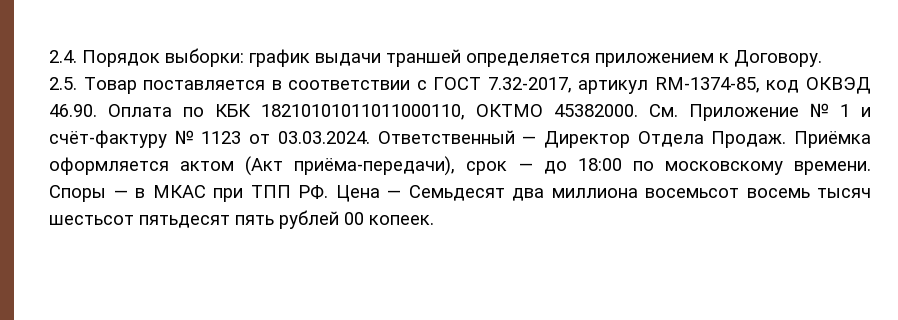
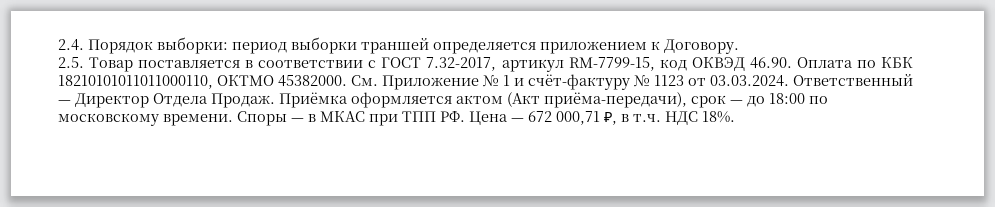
- 2.4. Порядок выборки: график выдачи траншей определяется приложением к Договору.
+ 2.4. Порядок выборки: период выборки траншей определяется приложением к Договору.
- 2.5. Товар поставляется в соответствии с ГОСТ 7.32-2017, артикул RM-1374-85, код ОКВЭД 46.90. Оплата по КБК 18210101011011000110, ОКТМО 45382000.
+ 2.5. Товар поставляется в соответствии с ГОСТ 7.32-2017, артикул RM-7799-15, код ОКВЭД 46.90. Оплата по КБК 18210101011011000110, ОКТМО 45382000.
- Споры — в МКАС при ТПП РФ. Цена — Семьдесят два миллиона восемьсот восемь тысяч шестьсот пятьдесят пять рублей 00 копеек.
+ Споры — в МКАС при ТПП РФ. Цена — 672 000,71 ₽, в т.ч. НДС 18%.

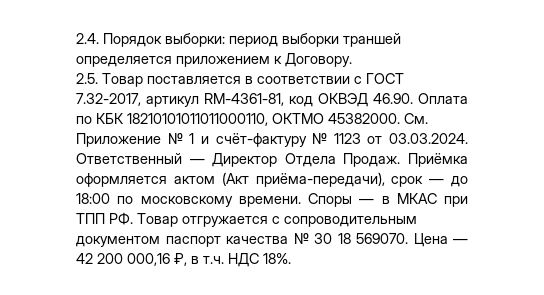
- 2.5. Товар поставляется в соответствии с ГОСТ 7.32-2017, артикул RM-7799-15, код ОКВЭД 46.90. Оплата по КБК 18210101011011000110, ОКТМО 45382000.
+ 2.5. Товар поставляется в соответствии с ГОСТ 7.32-2017, артикул RM-4361-81, код ОКВЭД 46.90. Оплата по КБК 18210101011011000110, ОКТМО 45382000.
- Споры — в МКАС при ТПП РФ. Цена — 672 000,71 ₽, в т.ч. НДС 18%.
+ Споры — в МКАС при ТПП РФ. Товар отгружается с сопроводительным документом паспорт качества № 30 18 569070. Цена — 42 200 000,16 ₽, в т.ч. НДС 18%.

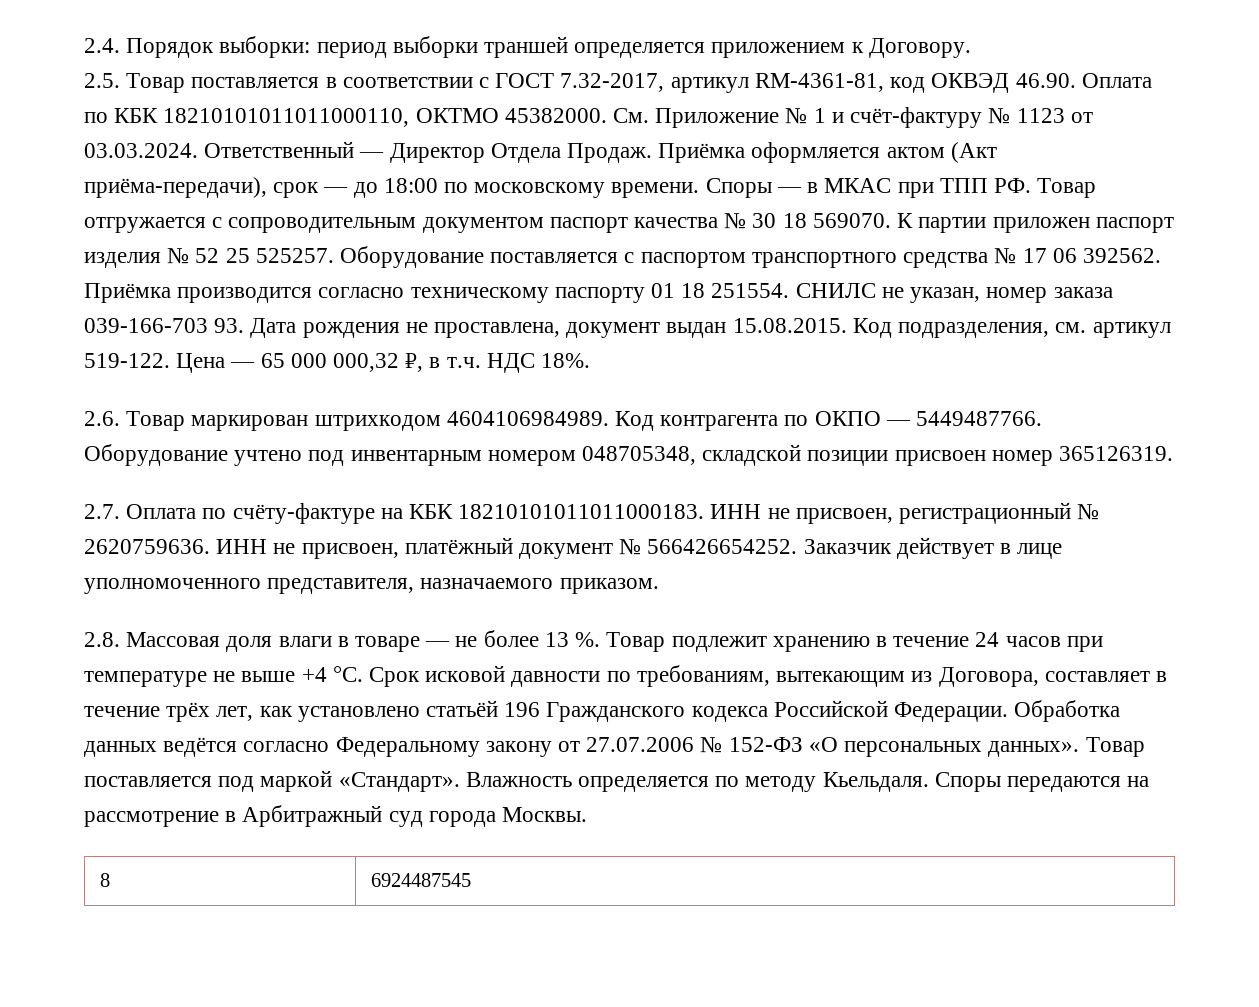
- Цена — 42 200 000,16 ₽, в т.ч. НДС 18%.
+ К партии приложен паспорт изделия № 52 25 525257. Оборудование поставляется с паспортом транспортного средства № 17 06 392562. Приёмка производится согласно техническому паспорту 01 18 251554. СНИЛС не указан, номер заказа 039-166-703 93. Дата рождения не проставлена, документ выдан 15.08.2015. Код подразделения, см. артикул 519-122. Цена — 65 000 000,32 ₽, в т.ч. НДС 18%.
+ 2.6. Товар маркирован штрихкодом 4604106984989. Код контрагента по ОКПО — 5449487766. Оборудование учтено под инвентарным номером 048705348, складской позиции присвоен номер 365126319.
+ 2.7. Оплата по счёту-фактуре на КБК 18210101011011000183. ИНН не присвоен, регистрационный № 2620759636. ИНН не присвоен, платёжный документ № 566426654252. Заказчик действует в лице уполномоченного представителя, назначаемого приказом.
+ 2.8. Массовая доля влаги в товаре — не более 13 %. Товар подлежит хранению в течение 24 часов при температуре не выше +4 °C. Срок исковой давности по требованиям, вытекающим из Договора, составляет в течение трёх лет, как установлено статьёй 196 Гражданского кодекса Российской Федерации. Обработка данных ведётся согласно Федеральному закону от 27.07.2006 № 152-ФЗ «О персональных данных». Товар поставляется под маркой «Стандарт». Влажность определяется по методу Кьельдаля. Споры передаются на рассмотрение в Арбитражный суд города Москвы.
+ 8 | 6924487545

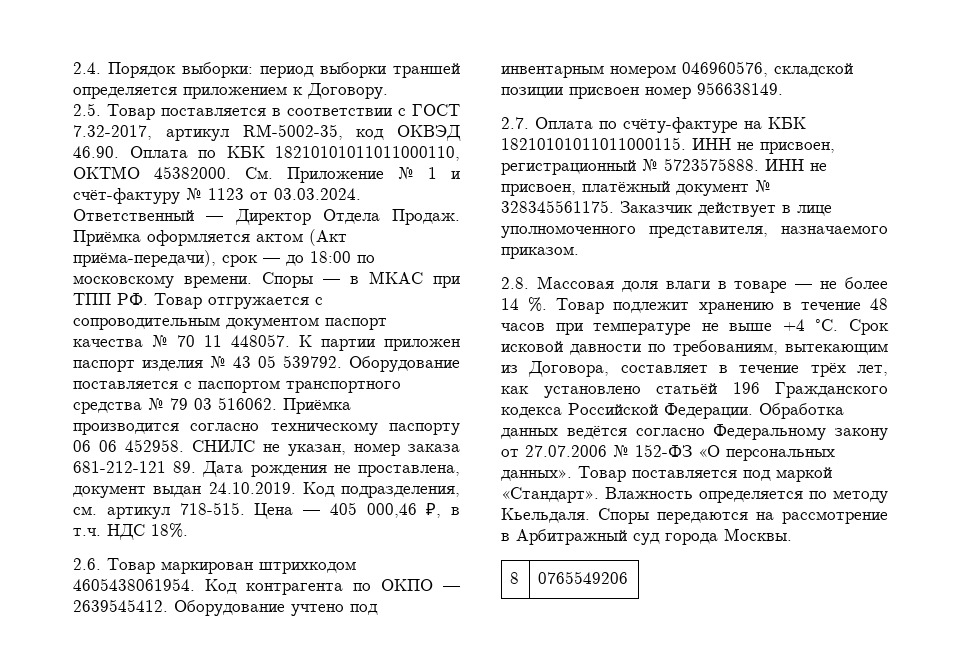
- 2.5. Товар поставляется в соответствии с ГОСТ 7.32-2017, артикул RM-4361-81, код ОКВЭД 46.90. Оплата по КБК 18210101011011000110, ОКТМО 45382000.
+ 2.5. Товар поставляется в соответствии с ГОСТ 7.32-2017, артикул RM-5002-35, код ОКВЭД 46.90. Оплата по КБК 18210101011011000110, ОКТМО 45382000.
- Споры — в МКАС при ТПП РФ. Товар отгружается с сопроводительным документом паспорт качества № 30 18 569070.
+ Споры — в МКАС при ТПП РФ. Товар отгружается с сопроводительным документом паспорт качества № 70 11 448057.
- К партии приложен паспорт изделия № 52 25 525257.
+ К партии приложен паспорт изделия № 43 05 539792.
- Оборудование поставляется с паспортом транспортного средства № 17 06 392562.
+ Оборудование поставляется с паспортом транспортного средства № 79 03 516062.
- Приёмка производится согласно техническому паспорту 01 18 251554.
+ Приёмка производится согласно техническому паспорту 06 06 452958.
- СНИЛС не указан, номер заказа 039-166-703 93. Дата рождения не проставлена, документ выдан 15.08.2015. Код подразделения, см. артикул 519-122.
+ СНИЛС не указан, номер заказа 681-212-121 89. Дата рождения не проставлена, документ выдан 24.10.2019. Код подразделения, см. артикул 718-515.
- Цена — 65 000 000,32 ₽, в т.ч. НДС 18%.
+ Цена — 405 000,46 ₽, в т.ч. НДС 18%.
- 2.6. Товар маркирован штрихкодом 4604106984989.
+ 2.6. Товар маркирован штрихкодом 4605438061954.
- Код контрагента по ОКПО — 5449487766.
+ Код контрагента по ОКПО — 2639545412.
- Оборудование учтено под инвентарным номером 048705348, складской позиции присвоен номер 365126319.
+ Оборудование учтено под инвентарным номером 046960576, складской позиции присвоен номер 956638149.
- 2.7. Оплата по счёту-фактуре на КБК 18210101011011000183.
+ 2.7. Оплата по счёту-фактуре на КБК 18210101011011000115.
- ИНН не присвоен, регистрационный № 2620759636.
+ ИНН не присвоен, регистрационный № 5723575888.
- ИНН не присвоен, платёжный документ № 566426654252.
+ ИНН не присвоен, платёжный документ № 328345561175.
- 2.8. Массовая доля влаги в товаре — не более 13 %.
+ 2.8. Массовая доля влаги в товаре — не более 14 %.
- Товар подлежит хранению в течение 24 часов при температуре не выше +4 °C.
+ Товар подлежит хранению в течение 48 часов при температуре не выше +4 °C.
- 8 | 6924487545
+ 8 | 0765549206

